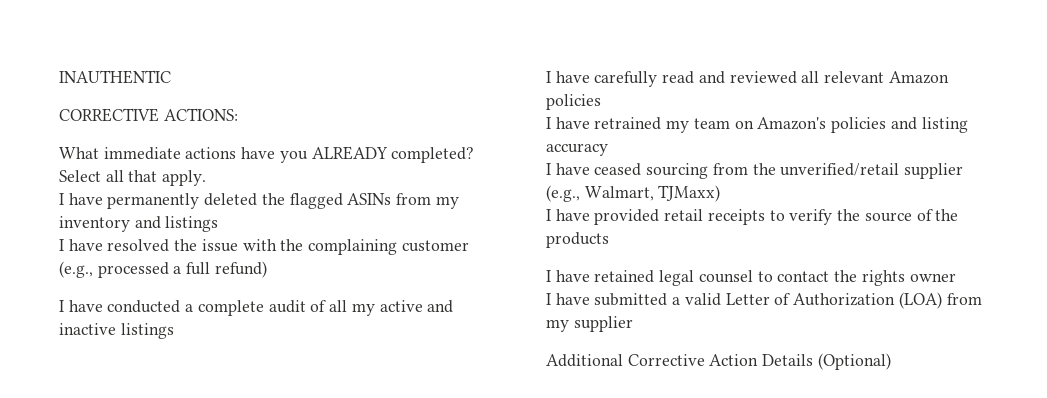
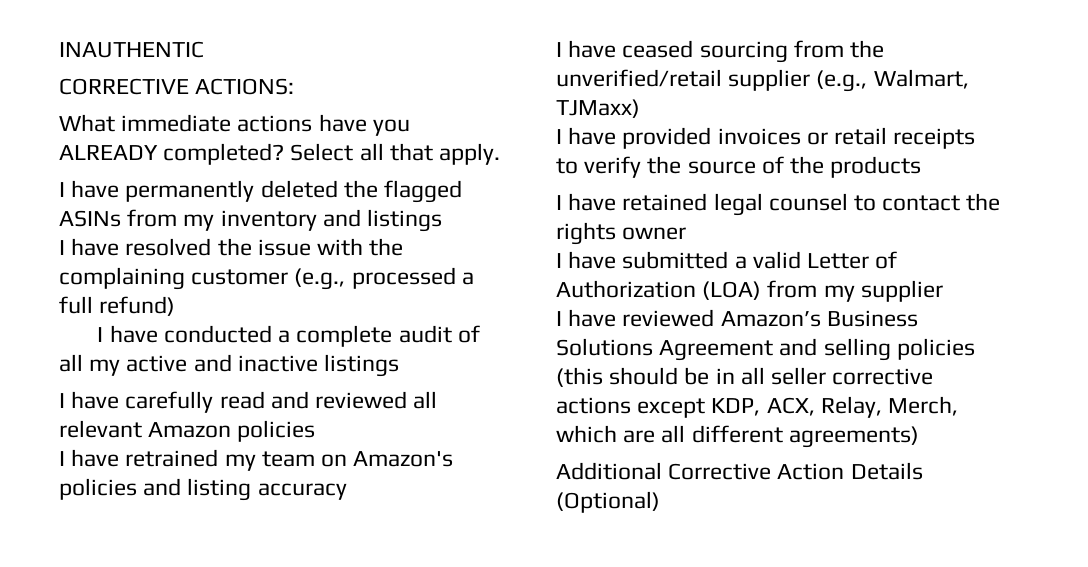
- I have provided retail receipts to verify the source of the products
+ I have provided invoices or retail receipts to verify the source of the products
+ I have reviewed Amazon’s Business Solutions Agreement and selling policies (this should be in all seller corrective actions except KDP, ACX, Relay, Merch, which are all different agreements)

